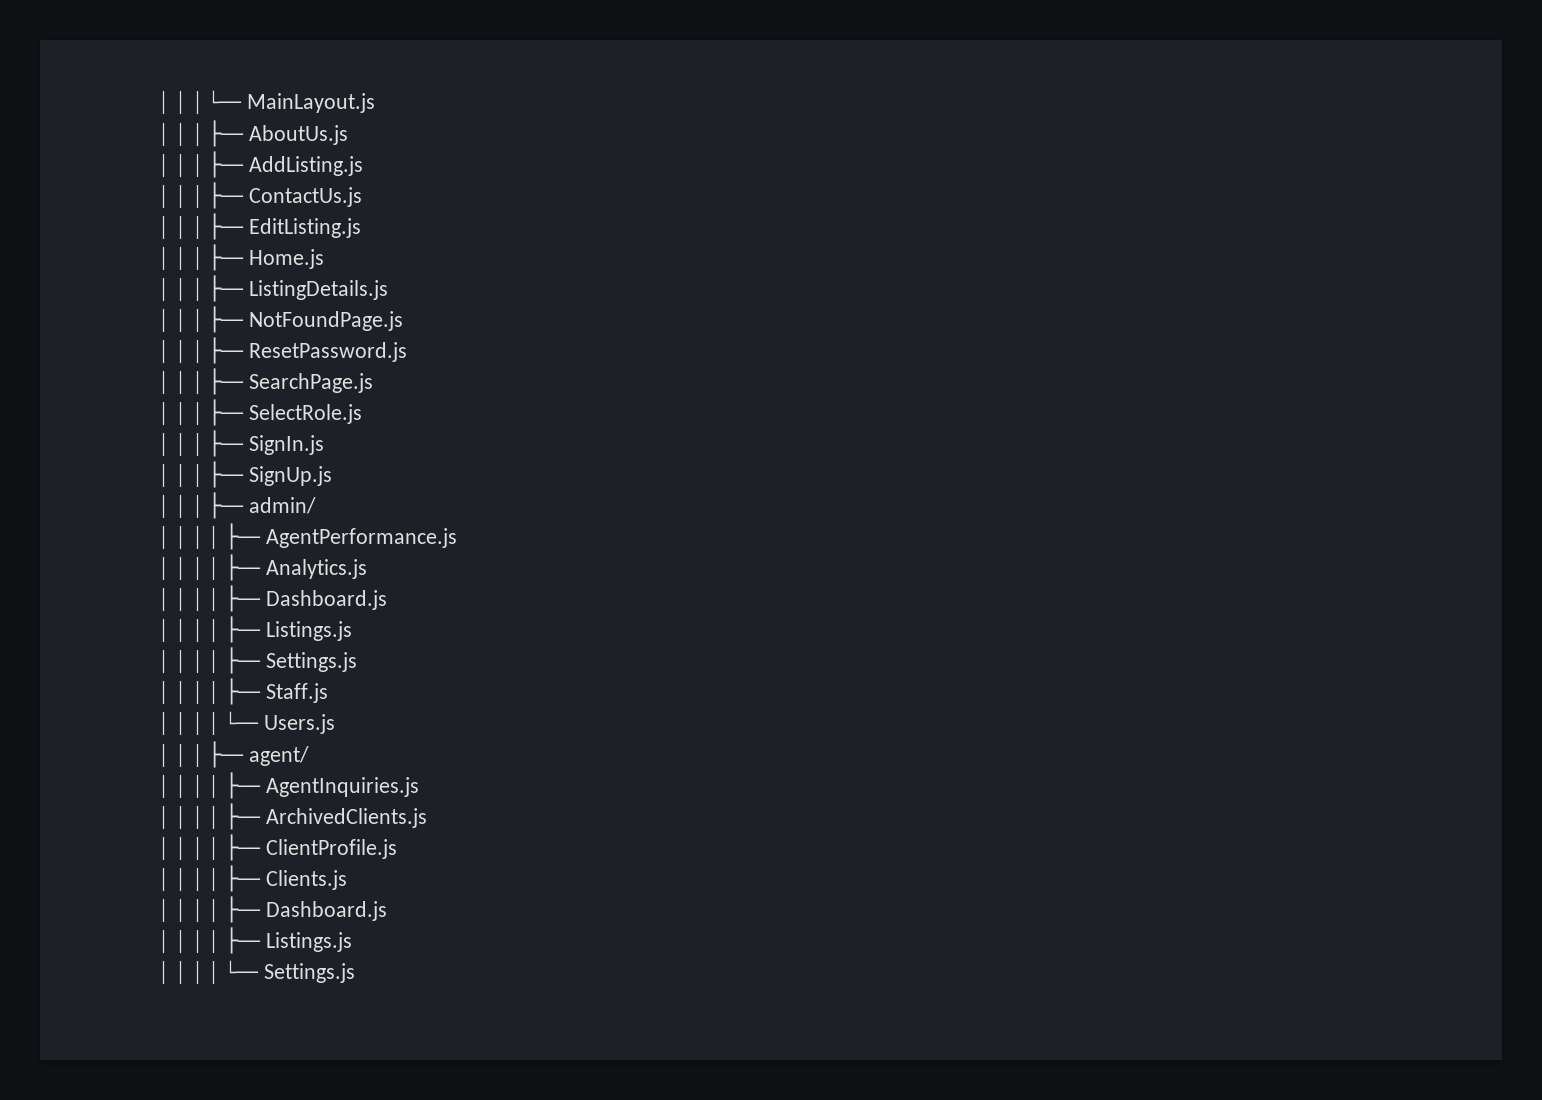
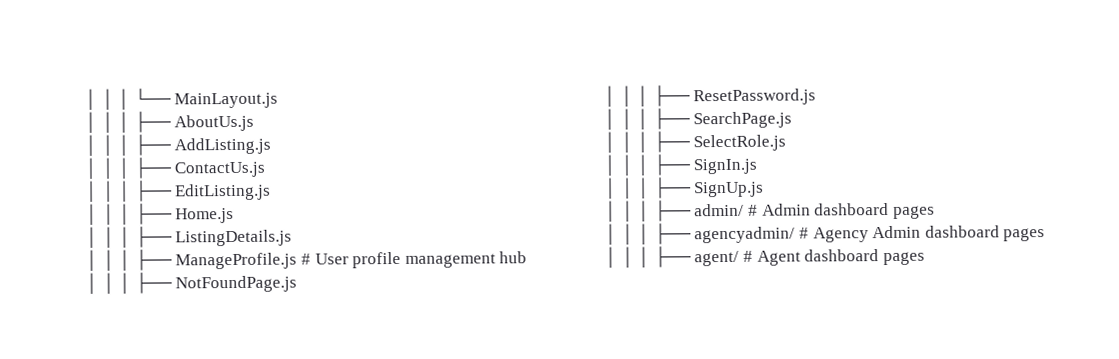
+ │ │ │ ├── ManageProfile.js # User profile management hub
- │ │ │ ├── admin/
- │ │ │ │ ├── AgentPerformance.js
- │ │ │ │ ├── Analytics.js
- │ │ │ │ ├── Dashboard.js
- │ │ │ │ ├── Listings.js
- │ │ │ │ ├── Settings.js
- │ │ │ │ ├── Staff.js
- │ │ │ │ └── Users.js
+ │ │ │ ├── admin/ # Admin dashboard pages
+ │ │ │ ├── agencyadmin/ # Agency Admin dashboard pages
- │ │ │ ├── agent/
- │ │ │ │ ├── AgentInquiries.js
- │ │ │ │ ├── ArchivedClients.js
- │ │ │ │ ├── ClientProfile.js
- │ │ │ │ ├── Clients.js
- │ │ │ │ ├── Dashboard.js
- │ │ │ │ ├── Listings.js
- │ │ │ │ └── Settings.js
+ │ │ │ ├── agent/ # Agent dashboard pages

